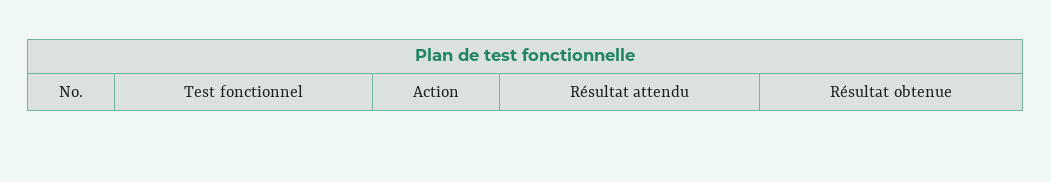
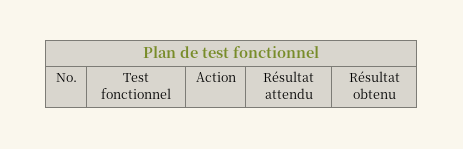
- Plan de test fonctionnelle
+ Plan de test fonctionnel
- No. | Test fonctionnel | Action | Résultat attendu | Résultat obtenue
+ No. | Test fonctionnel | Action | Résultat attendu | Résultat obtenu

